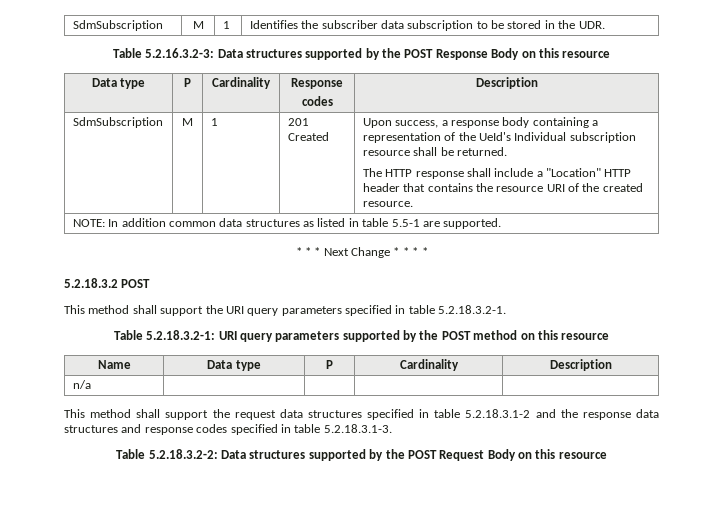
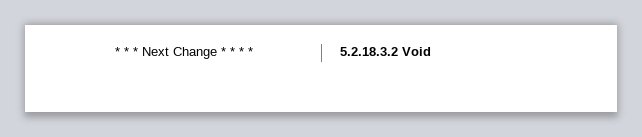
- SdmSubscription | M | 1 | Identifies the subscriber data subscription to be stored in the UDR.
- Table 5.2.16.3.2-3: Data structures supported by the POST Response Body on this resource
- Data type | P | Cardinality | Response
- codes | Description
- SdmSubscription | M | 1 | 201 Created | Upon success, a response body containing a representation of the UeId's Individual subscription resource shall be returned.
- The HTTP response shall include a "Location" HTTP header that contains the resource URI of the created resource.
- NOTE: In addition common data structures as listed in table 5.5-1 are supported.
- 5.2.18.3.2 POST
- This method shall support the URI query parameters specified in table 5.2.18.3.2-1.
- Table 5.2.18.3.2-1: URI query parameters supported by the POST method on this resource
- Name | Data type | P | Cardinality | Description
- n/a | | | |
- This method shall support the request data structures specified in table 5.2.18.3.1-2 and the response data structures and response codes specified in table 5.2.18.3.1-3.
- Table 5.2.18.3.2-2: Data structures supported by the POST Request Body on this resource
+ 5.2.18.3.2 Void

